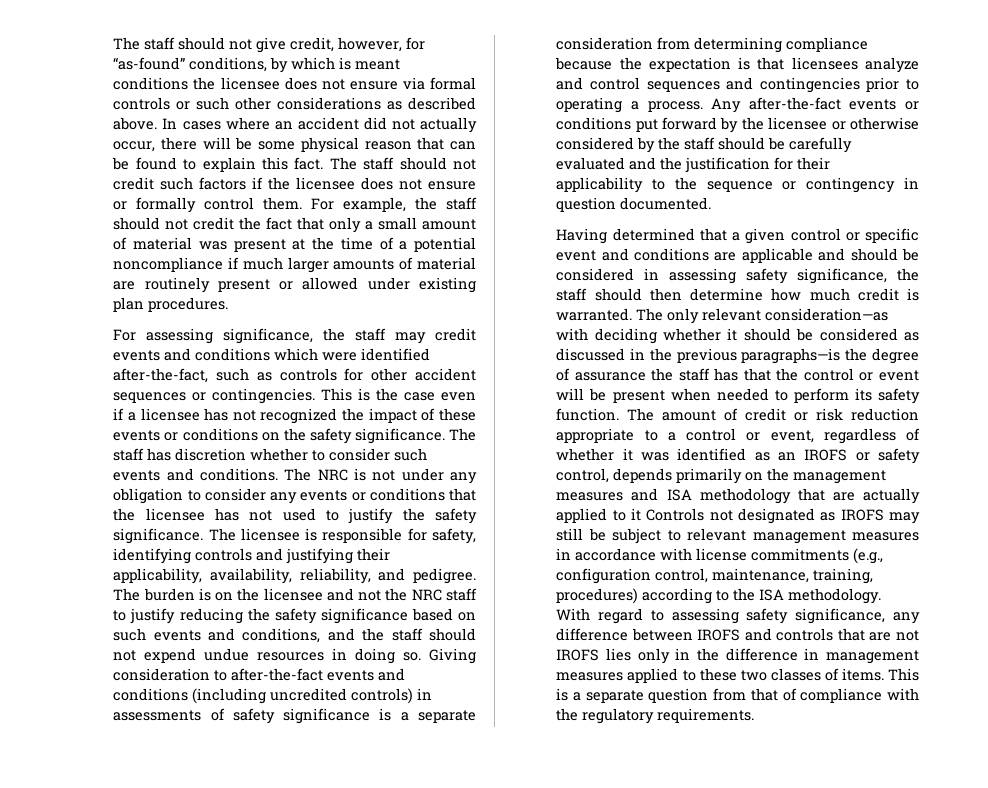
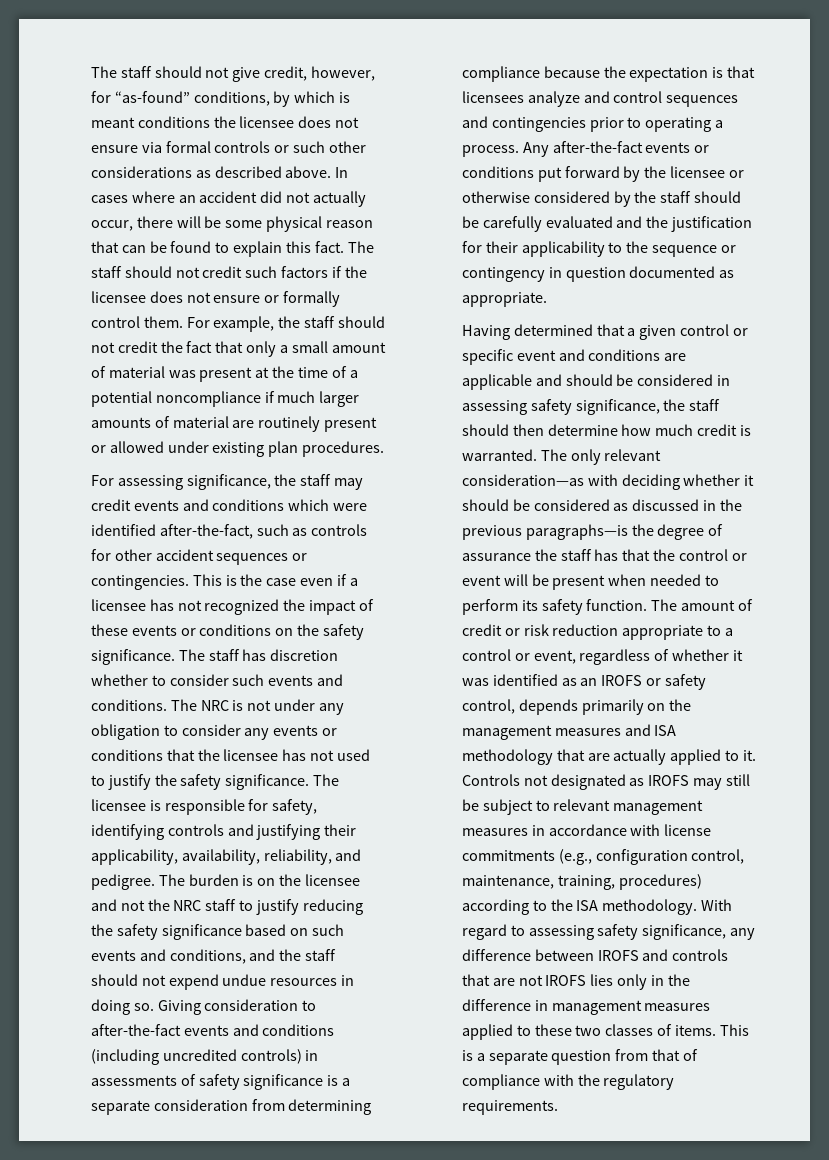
- Any after-the-fact events or conditions put forward by the licensee or otherwise considered by the staff should be carefully evaluated and the justification for their applicability to the sequence or contingency in question documented.
+ Any after-the-fact events or conditions put forward by the licensee or otherwise considered by the staff should be carefully evaluated and the justification for their applicability to the sequence or contingency in question documented as appropriate.
- The amount of credit or risk reduction appropriate to a control or event, regardless of whether it was identified as an IROFS or safety control, depends primarily on the management measures and ISA methodology that are actually applied to it Controls not designated as IROFS may still be subject to relevant management measures in accordance with license commitments (e.g., configuration control, maintenance, training, procedures) according to the ISA methodology.
+ The amount of credit or risk reduction appropriate to a control or event, regardless of whether it was identified as an IROFS or safety control, depends primarily on the management measures and ISA methodology that are actually applied to it. Controls not designated as IROFS may still be subject to relevant management measures in accordance with license commitments (e.g., configuration control, maintenance, training, procedures) according to the ISA methodology.

